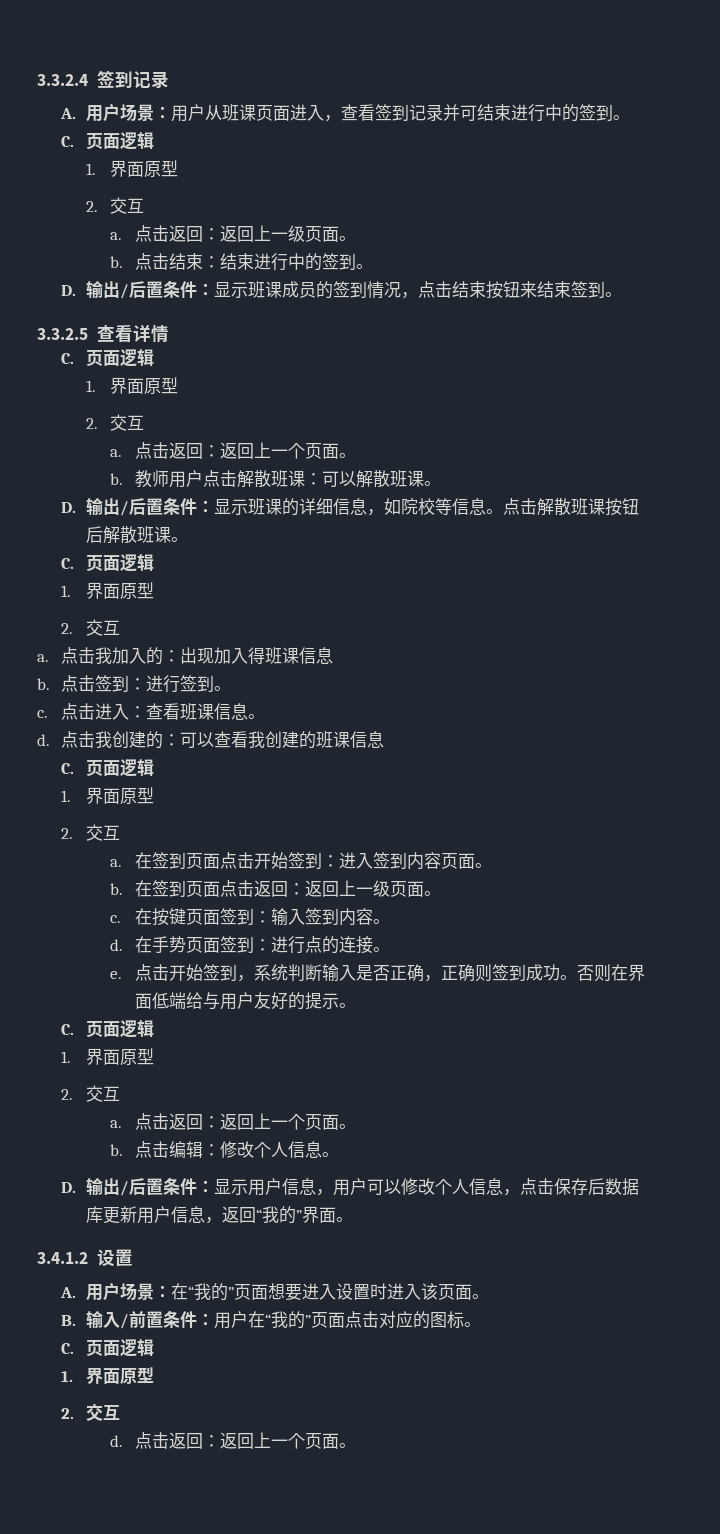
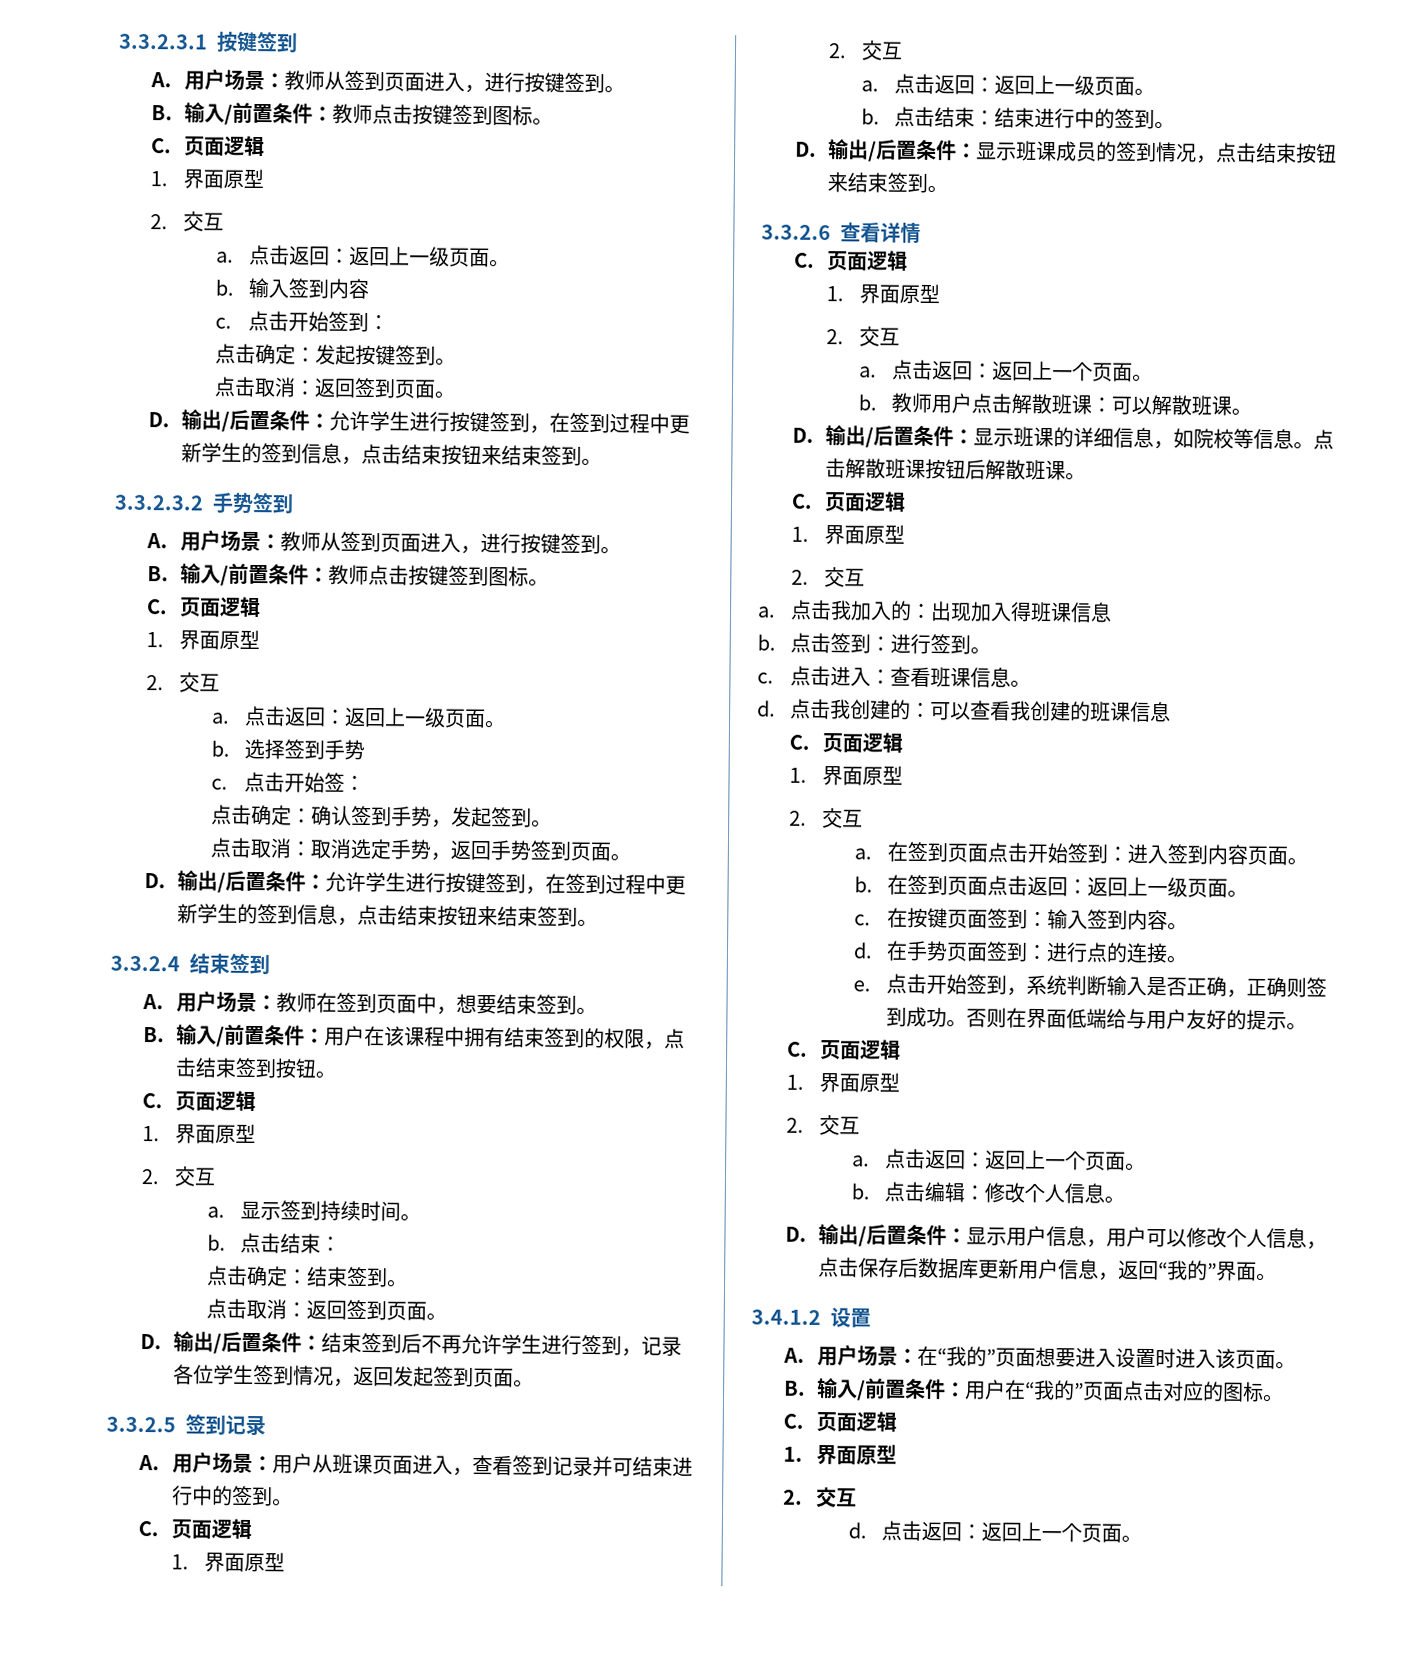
- 3.3.2.4签到记录
+ 3.3.2.3.1按键签到
+ A.用户场景：教师从签到页面进入，进行按键签到。
+ B.输入/前置条件：教师点击按键签到图标。
+ C.页面逻辑
+ 1.界面原型
+ 2.交互
+ a.点击返回：返回上一级页面。
+ b.输入签到内容
+ c.点击开始签到：
+ 点击确定：发起按键签到。
+ 点击取消：返回签到页面。
+ D.输出/后置条件：允许学生进行按键签到，在签到过程中更新学生的签到信息，点击结束按钮来结束签到。
+ 3.3.2.3.2手势签到
+ A.用户场景：教师从签到页面进入，进行按键签到。
+ B.输入/前置条件：教师点击按键签到图标。
+ C.页面逻辑
+ 1.界面原型
+ 2.交互
+ a.点击返回：返回上一级页面。
+ b.选择签到手势
+ c.点击开始签：
+ 点击确定：确认签到手势，发起签到。
+ 点击取消：取消选定手势，返回手势签到页面。
+ D.输出/后置条件：允许学生进行按键签到，在签到过程中更新学生的签到信息，点击结束按钮来结束签到。
+ 3.3.2.4结束签到
+ A.用户场景：教师在签到页面中，想要结束签到。
+ B.输入/前置条件：用户在该课程中拥有结束签到的权限，点击结束签到按钮。
+ C.页面逻辑
+ 1.界面原型
+ 2.交互
+ a.显示签到持续时间。
+ b.点击结束：
+ 点击确定：结束签到。
+ 点击取消：返回签到页面。
+ D.输出/后置条件：结束签到后不再允许学生进行签到，记录各位学生签到情况，返回发起签到页面。
+ 3.3.2.5签到记录
- 3.3.2.5查看详情
+ 3.3.2.6查看详情

